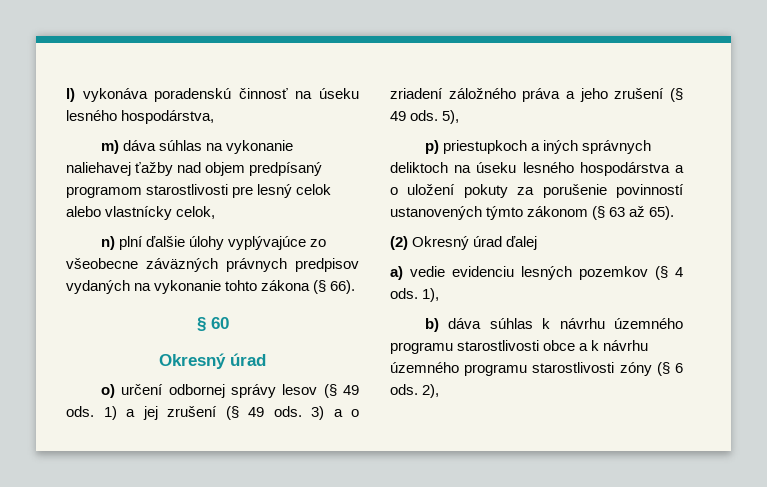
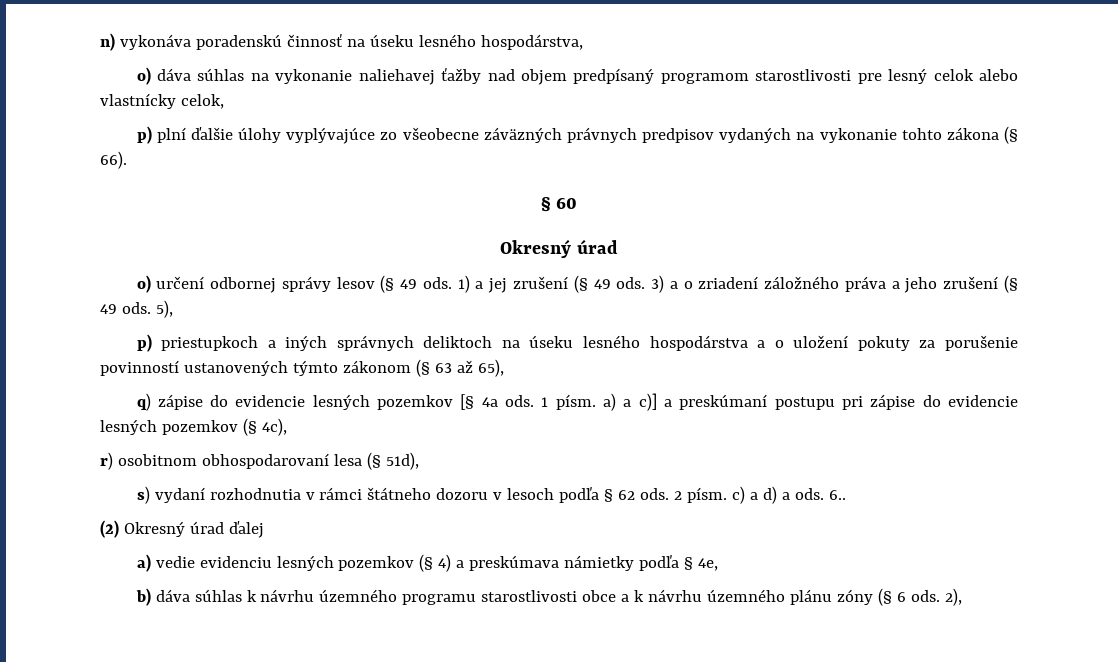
- l) vykonáva poradenskú činnosť na úseku lesného hospodárstva,
+ n) vykonáva poradenskú činnosť na úseku lesného hospodárstva,
- m) dáva súhlas na vykonanie naliehavej ťažby nad objem predpísaný programom starostlivosti pre lesný celok alebo vlastnícky celok,
+ o) dáva súhlas na vykonanie naliehavej ťažby nad objem predpísaný programom starostlivosti pre lesný celok alebo vlastnícky celok,
- n) plní ďalšie úlohy vyplývajúce zo všeobecne záväzných právnych predpisov vydaných na vykonanie tohto zákona (§ 66).
+ p) plní ďalšie úlohy vyplývajúce zo všeobecne záväzných právnych predpisov vydaných na vykonanie tohto zákona (§ 66).
- p) priestupkoch a iných správnych deliktoch na úseku lesného hospodárstva a o uložení pokuty za porušenie povinností ustanovených týmto zákonom (§ 63 až 65).
+ p) priestupkoch a iných správnych deliktoch na úseku lesného hospodárstva a o uložení pokuty za porušenie povinností ustanovených týmto zákonom (§ 63 až 65),
+ q) zápise do evidencie lesných pozemkov [§ 4a ods. 1 písm. a) a c)] a preskúmaní postupu pri zápise do evidencie lesných pozemkov (§ 4c),
+ r) osobitnom obhospodarovaní lesa (§ 51d),
+ s) vydaní rozhodnutia v rámci štátneho dozoru v lesoch podľa § 62 ods. 2 písm. c) a d) a ods. 6..
- a) vedie evidenciu lesných pozemkov (§ 4 ods. 1),
+ a) vedie evidenciu lesných pozemkov (§ 4) a preskúmava námietky podľa § 4e,
- b) dáva súhlas k návrhu územného programu starostlivosti obce a k návrhu územného programu starostlivosti zóny (§ 6 ods.
+ b) dáva súhlas k návrhu územného programu starostlivosti obce a k návrhu územného plánu zóny (§ 6 ods.

